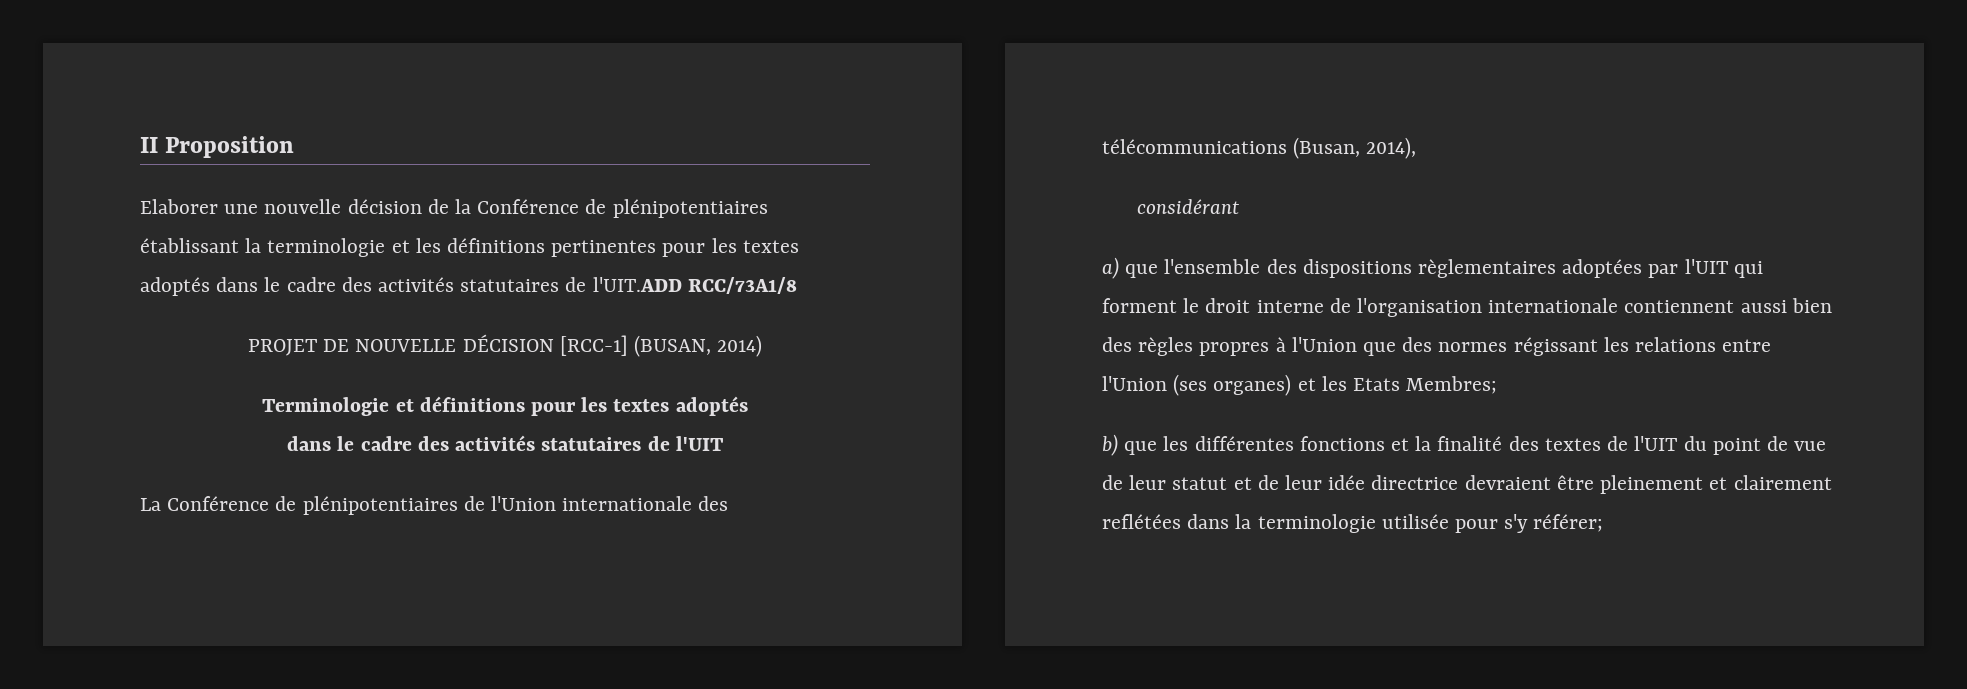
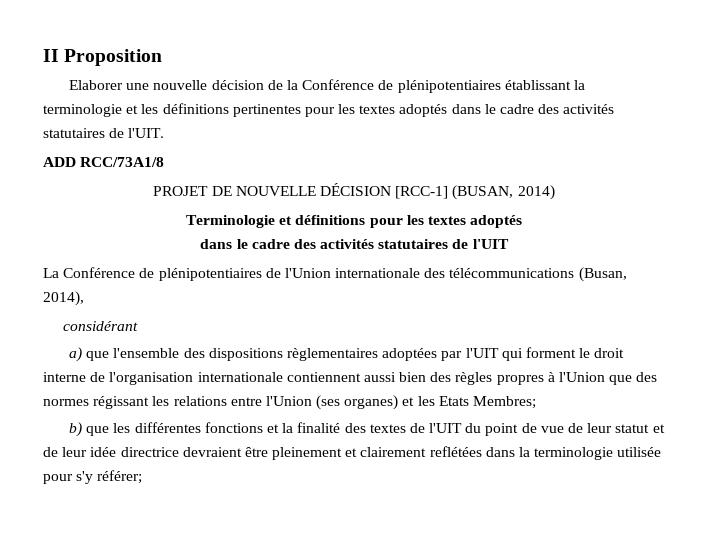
- Elaborer une nouvelle décision de la Conférence de plénipotentiaires établissant la terminologie et les définitions pertinentes pour les textes adoptés dans le cadre des activités statutaires de l'UIT.ADD RCC/73A1/8
+ Elaborer une nouvelle décision de la Conférence de plénipotentiaires établissant la terminologie et les définitions pertinentes pour les textes adoptés dans le cadre des activités statutaires de l'UIT.
+ ADD RCC/73A1/8

